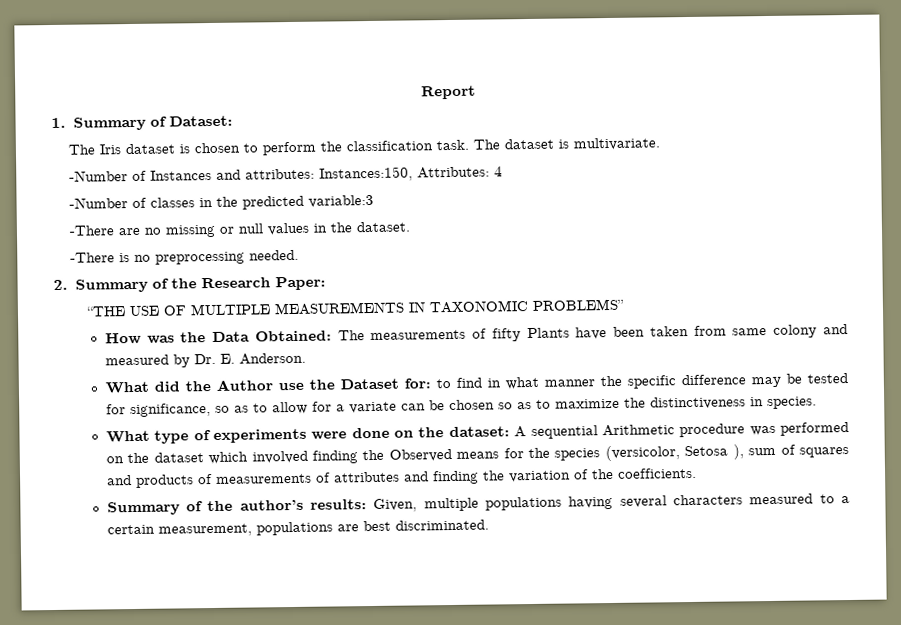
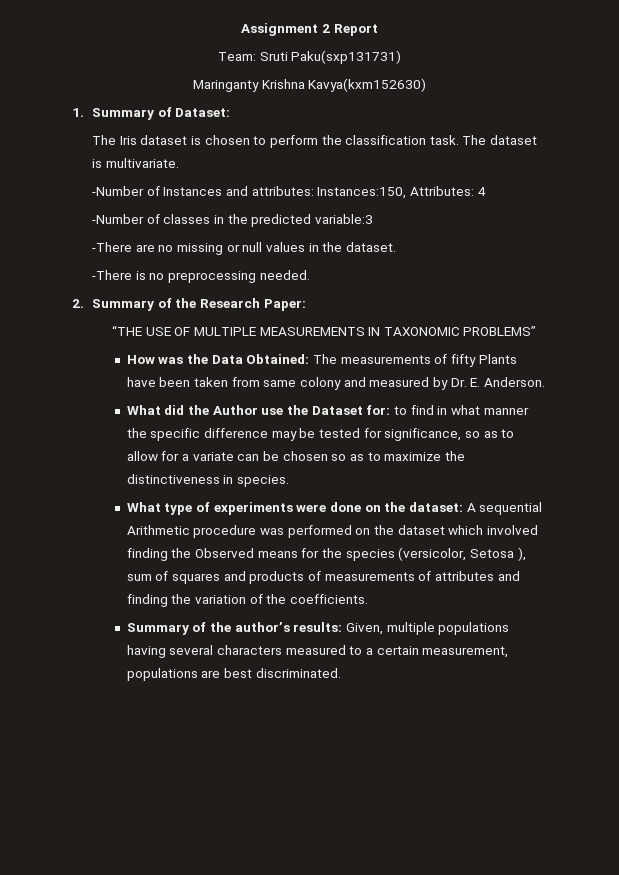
- Report
+ Assignment 2 Report
+ Team: Sruti Paku(sxp131731)
+ Maringanty Krishna Kavya(kxm152630)

